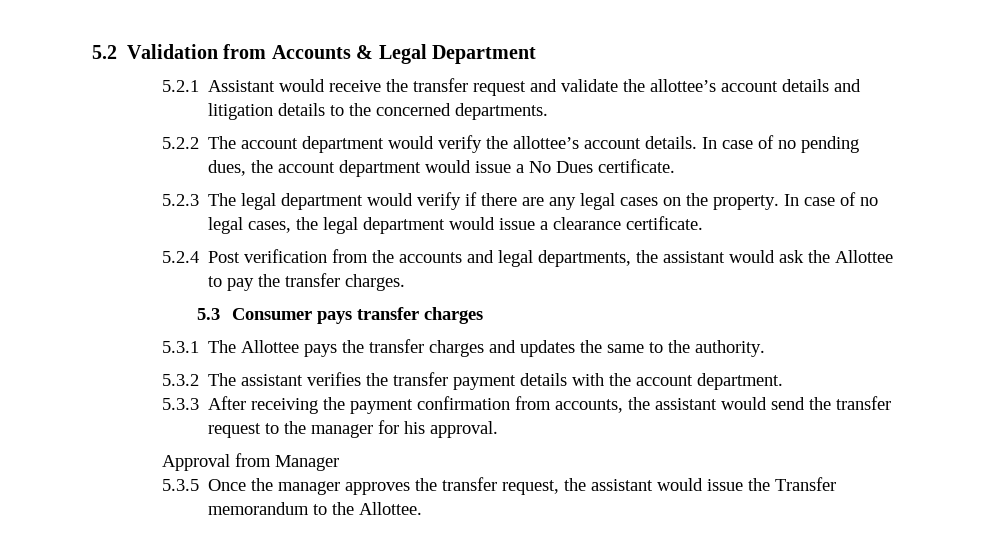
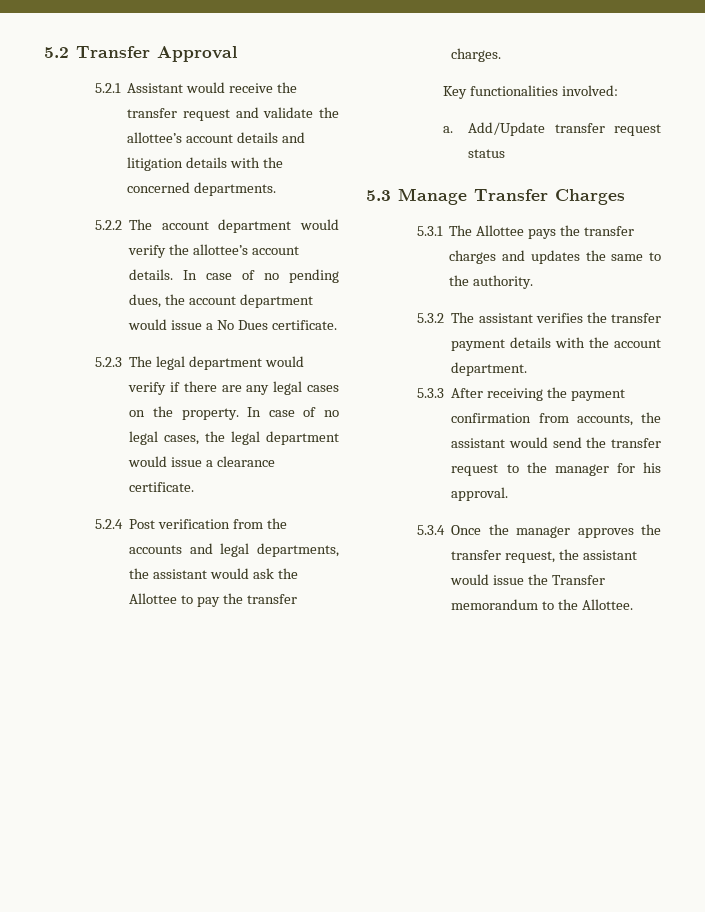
- 5.2 Validation from Accounts & Legal Department
+ 5.2 Transfer Approval
- 5.2.1 Assistant would receive the transfer request and validate the allottee’s account details and litigation details to the concerned departments.
+ 5.2.1 Assistant would receive the transfer request and validate the allottee’s account details and litigation details with the concerned departments.
- 5.3 Consumer pays transfer charges
+ Key functionalities involved:
+ a. Add/Update transfer request status
+ 5.3 Manage Transfer Charges
- Approval from Manager
- 5.3.5 Once the manager approves the transfer request, the assistant would issue the Transfer memorandum to the Allottee.
+ 5.3.4 Once the manager approves the transfer request, the assistant would issue the Transfer memorandum to the Allottee.

